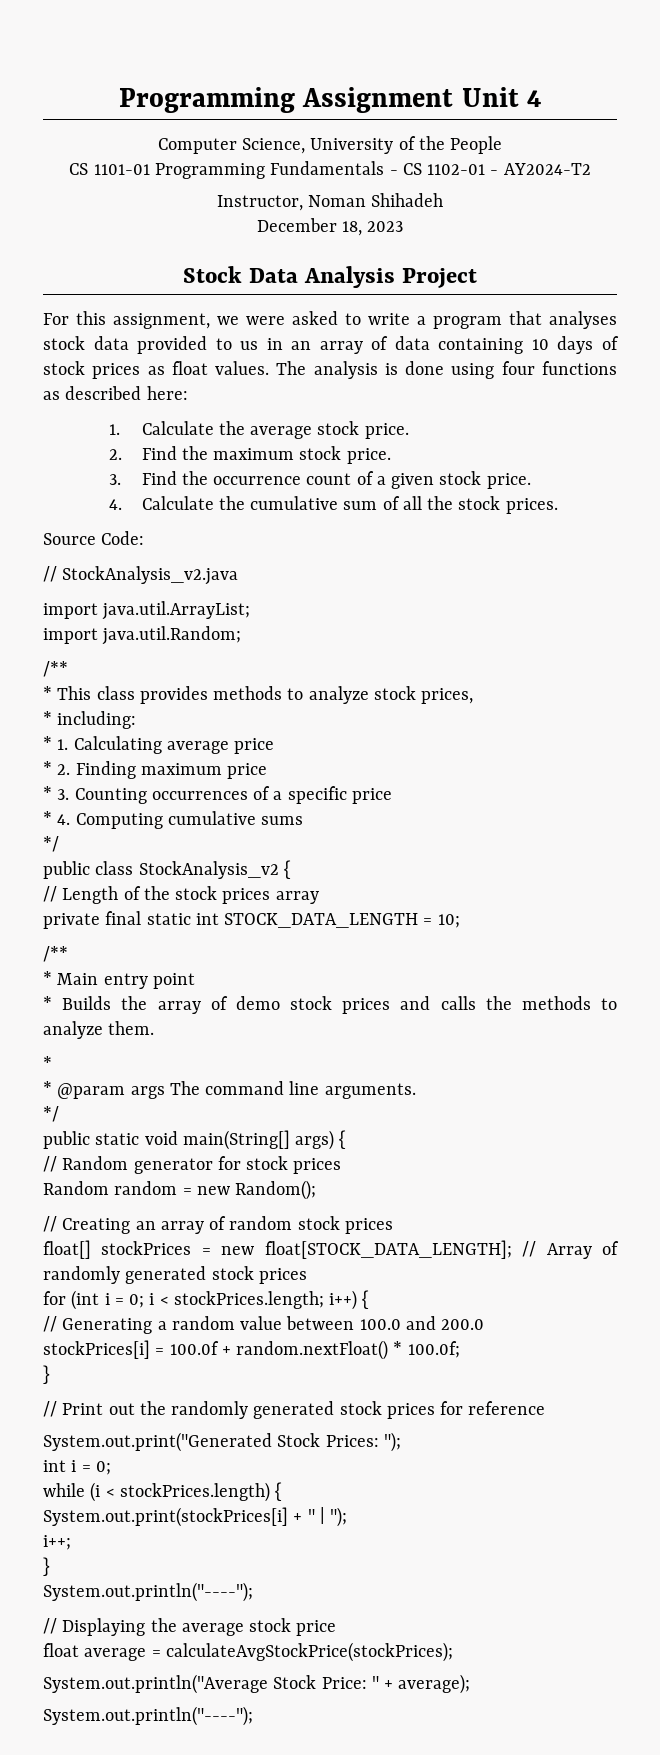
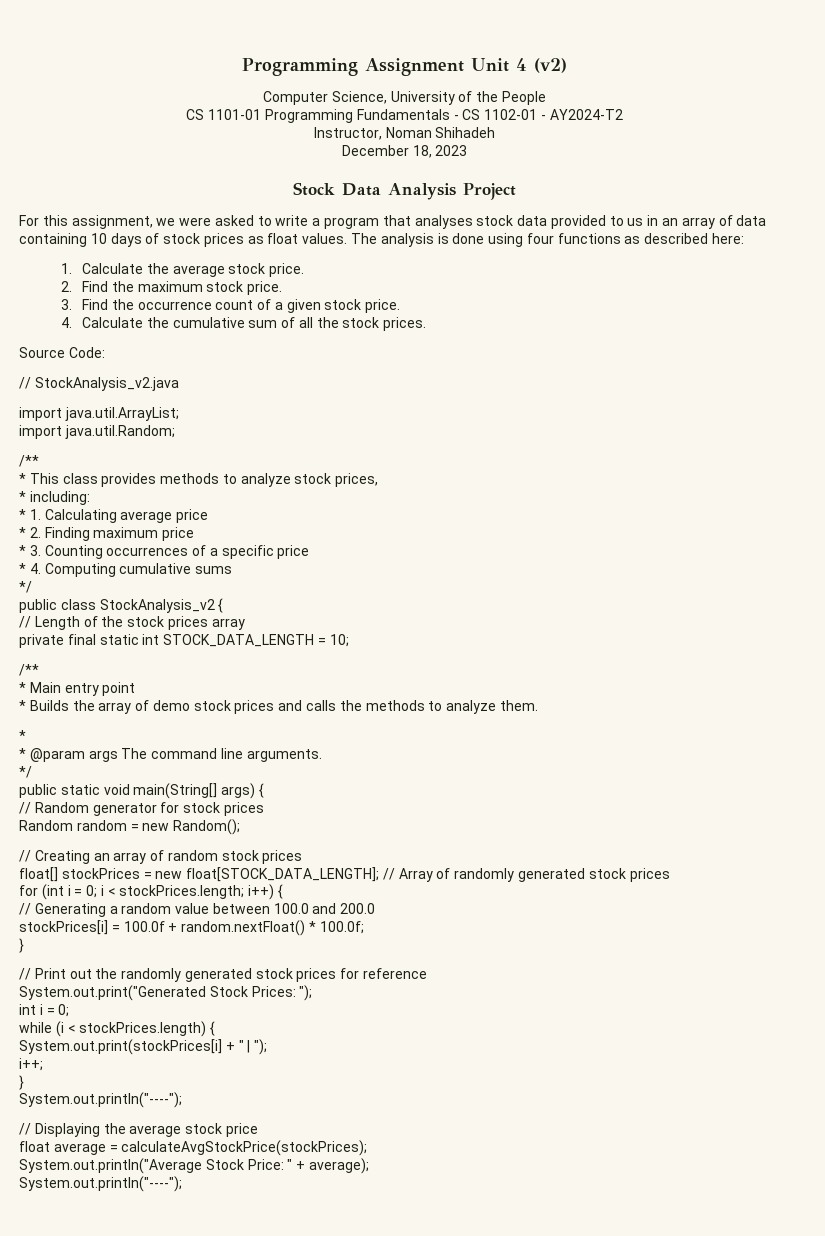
- Programming Assignment Unit 4
+ Programming Assignment Unit 4 (v2)

